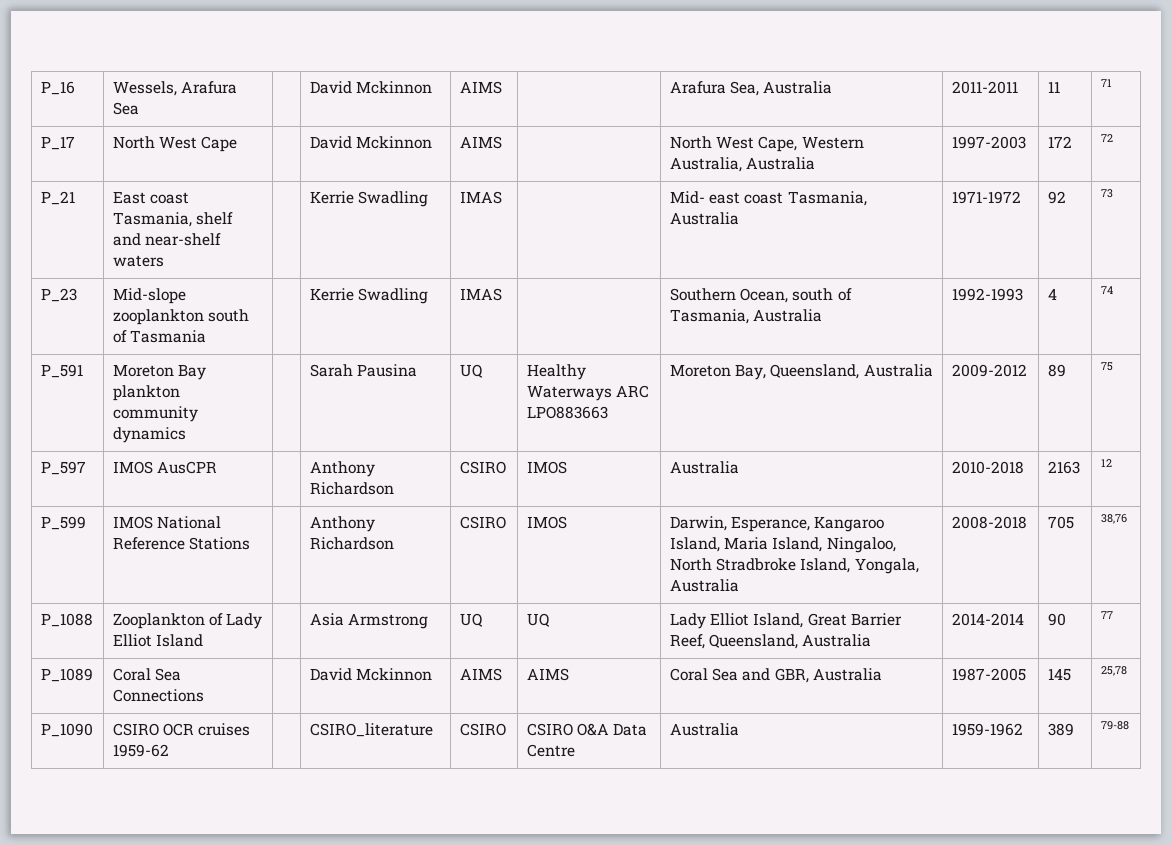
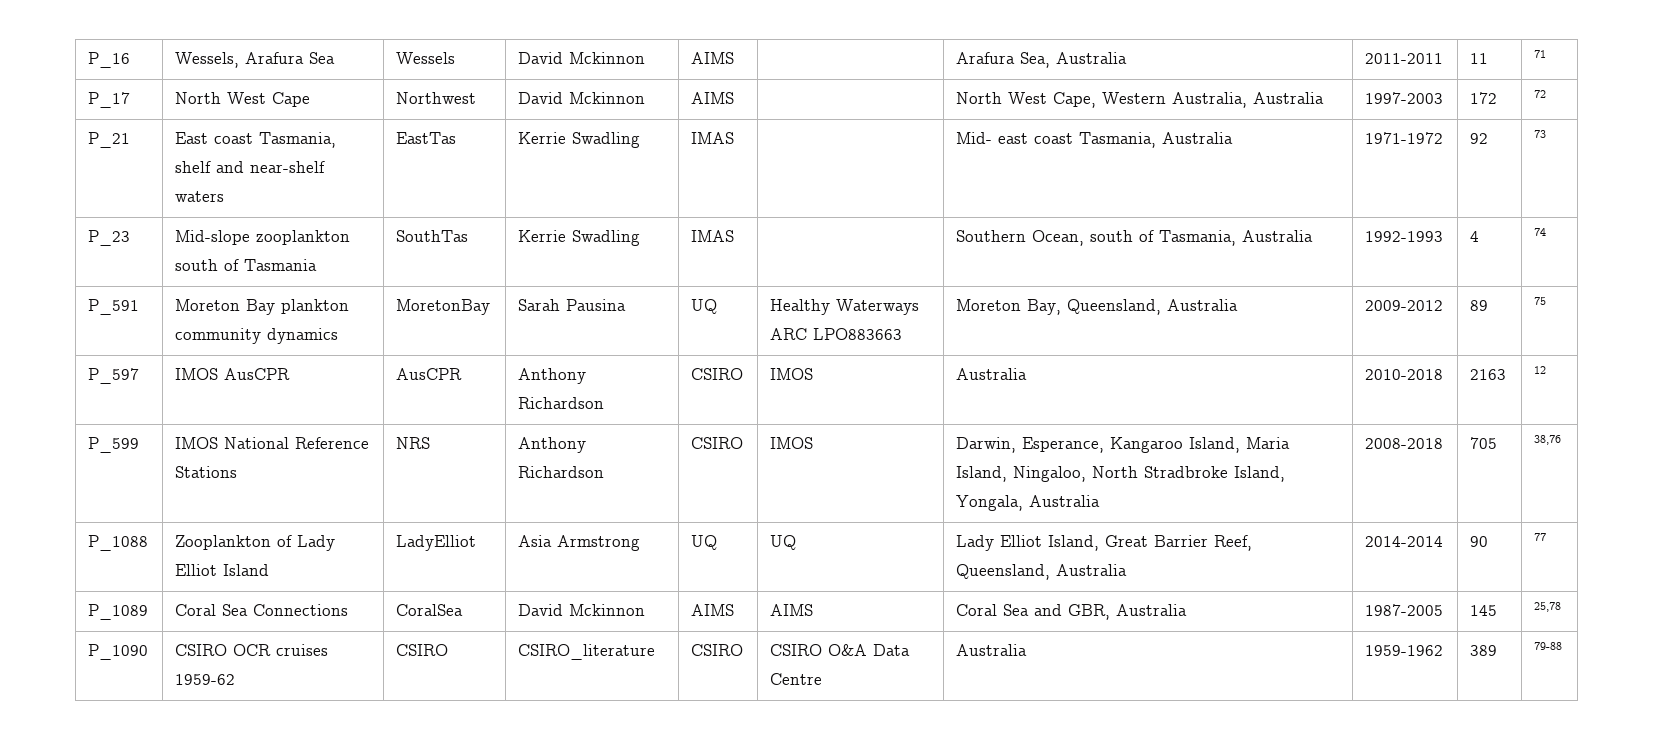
- P_16 | Wessels, Arafura Sea | | David Mckinnon | AIMS | | Arafura Sea, Australia | 2011-2011 | 11 | 71
+ P_16 | Wessels, Arafura Sea | Wessels | David Mckinnon | AIMS | | Arafura Sea, Australia | 2011-2011 | 11 | 71
- P_17 | North West Cape | | David Mckinnon | AIMS | | North West Cape, Western Australia, Australia | 1997-2003 | 172 | 72
+ P_17 | North West Cape | Northwest | David Mckinnon | AIMS | | North West Cape, Western Australia, Australia | 1997-2003 | 172 | 72
- P_21 | East coast Tasmania, shelf and near-shelf waters | | Kerrie Swadling | IMAS | | Mid- east coast Tasmania, Australia | 1971-1972 | 92 | 73
+ P_21 | East coast Tasmania, shelf and near-shelf waters | EastTas | Kerrie Swadling | IMAS | | Mid- east coast Tasmania, Australia | 1971-1972 | 92 | 73
- P_23 | Mid-slope zooplankton south of Tasmania | | Kerrie Swadling | IMAS | | Southern Ocean, south of Tasmania, Australia | 1992-1993 | 4 | 74
+ P_23 | Mid-slope zooplankton south of Tasmania | SouthTas | Kerrie Swadling | IMAS | | Southern Ocean, south of Tasmania, Australia | 1992-1993 | 4 | 74
- P_591 | Moreton Bay plankton community dynamics | | Sarah Pausina | UQ | Healthy Waterways ARC LPO883663 | Moreton Bay, Queensland, Australia | 2009-2012 | 89 | 75
+ P_591 | Moreton Bay plankton community dynamics | MoretonBay | Sarah Pausina | UQ | Healthy Waterways ARC LPO883663 | Moreton Bay, Queensland, Australia | 2009-2012 | 89 | 75
- P_597 | IMOS AusCPR | | Anthony Richardson | CSIRO | IMOS | Australia | 2010-2018 | 2163 | 12
+ P_597 | IMOS AusCPR | AusCPR | Anthony Richardson | CSIRO | IMOS | Australia | 2010-2018 | 2163 | 12
- P_599 | IMOS National Reference Stations | | Anthony Richardson | CSIRO | IMOS | Darwin, Esperance, Kangaroo Island, Maria Island, Ningaloo, North Stradbroke Island, Yongala, Australia | 2008-2018 | 705 | 38,76
+ P_599 | IMOS National Reference Stations | NRS | Anthony Richardson | CSIRO | IMOS | Darwin, Esperance, Kangaroo Island, Maria Island, Ningaloo, North Stradbroke Island, Yongala, Australia | 2008-2018 | 705 | 38,76
- P_1088 | Zooplankton of Lady Elliot Island | | Asia Armstrong | UQ | UQ | Lady Elliot Island, Great Barrier Reef, Queensland, Australia | 2014-2014 | 90 | 77
+ P_1088 | Zooplankton of Lady Elliot Island | LadyElliot | Asia Armstrong | UQ | UQ | Lady Elliot Island, Great Barrier Reef, Queensland, Australia | 2014-2014 | 90 | 77
- P_1089 | Coral Sea Connections | | David Mckinnon | AIMS | AIMS | Coral Sea and GBR, Australia | 1987-2005 | 145 | 25,78
+ P_1089 | Coral Sea Connections | CoralSea | David Mckinnon | AIMS | AIMS | Coral Sea and GBR, Australia | 1987-2005 | 145 | 25,78
- P_1090 | CSIRO OCR cruises 1959-62 | | CSIRO_literature | CSIRO | CSIRO O&A Data Centre | Australia | 1959-1962 | 389 | 79-88
+ P_1090 | CSIRO OCR cruises 1959-62 | CSIRO | CSIRO_literature | CSIRO | CSIRO O&A Data Centre | Australia | 1959-1962 | 389 | 79-88

